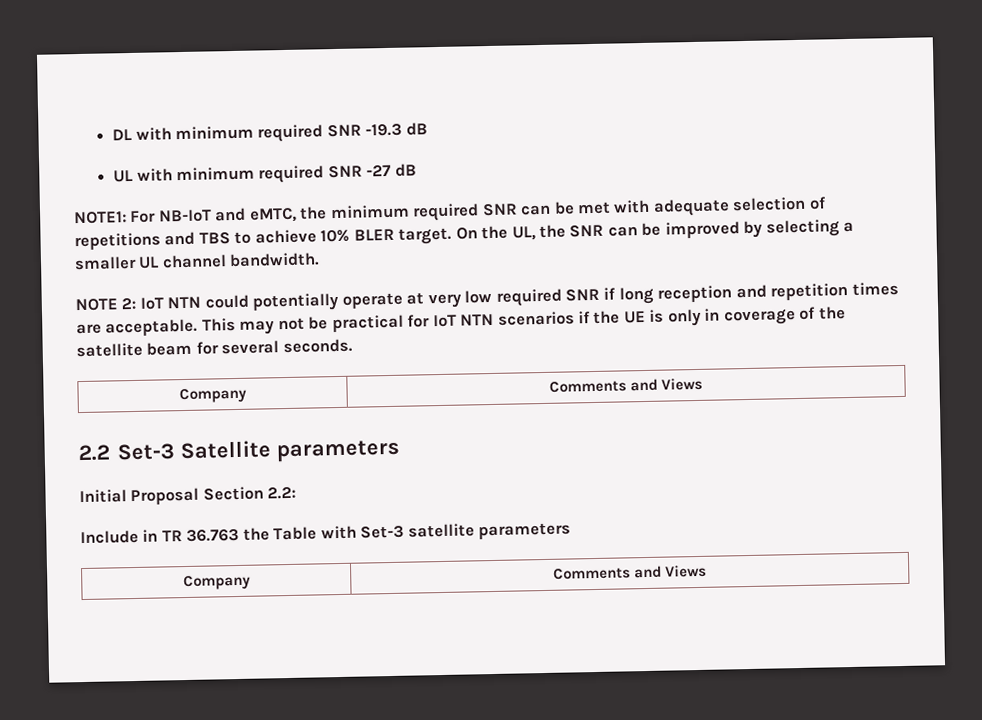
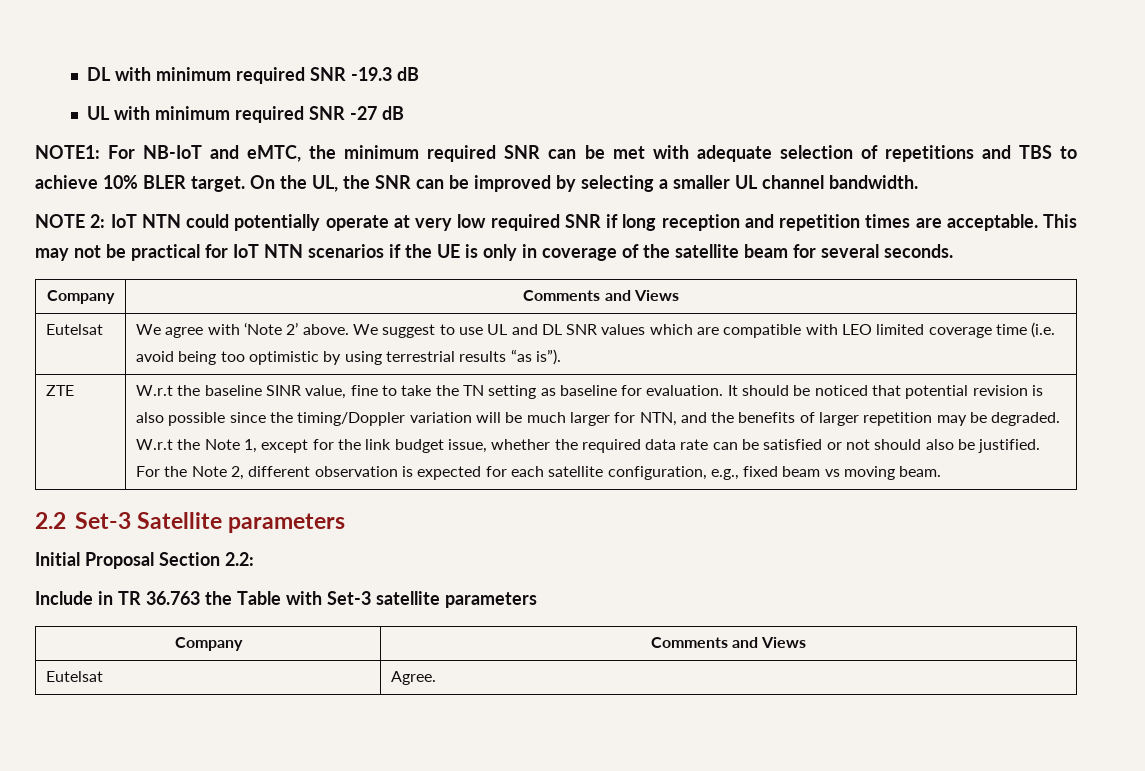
+ Eutelsat | We agree with ‘Note 2’ above. We suggest to use UL and DL SNR values which are compatible with LEO limited coverage time (i.e. avoid being too optimistic by using terrestrial results “as is”).
+ ZTE | W.r.t the baseline SINR value, fine to take the TN setting as baseline for evaluation. It should be noticed that potential revision is also possible since the timing/Doppler variation will be much larger for NTN, and the benefits of larger repetition may be degraded. W.r.t the Note 1, except for the link budget issue, whether the required data rate can be satisfied or not should also be justified. For the Note 2, different observation is expected for each satellite configuration, e.g., fixed beam vs moving beam.
+ Eutelsat | Agree.

